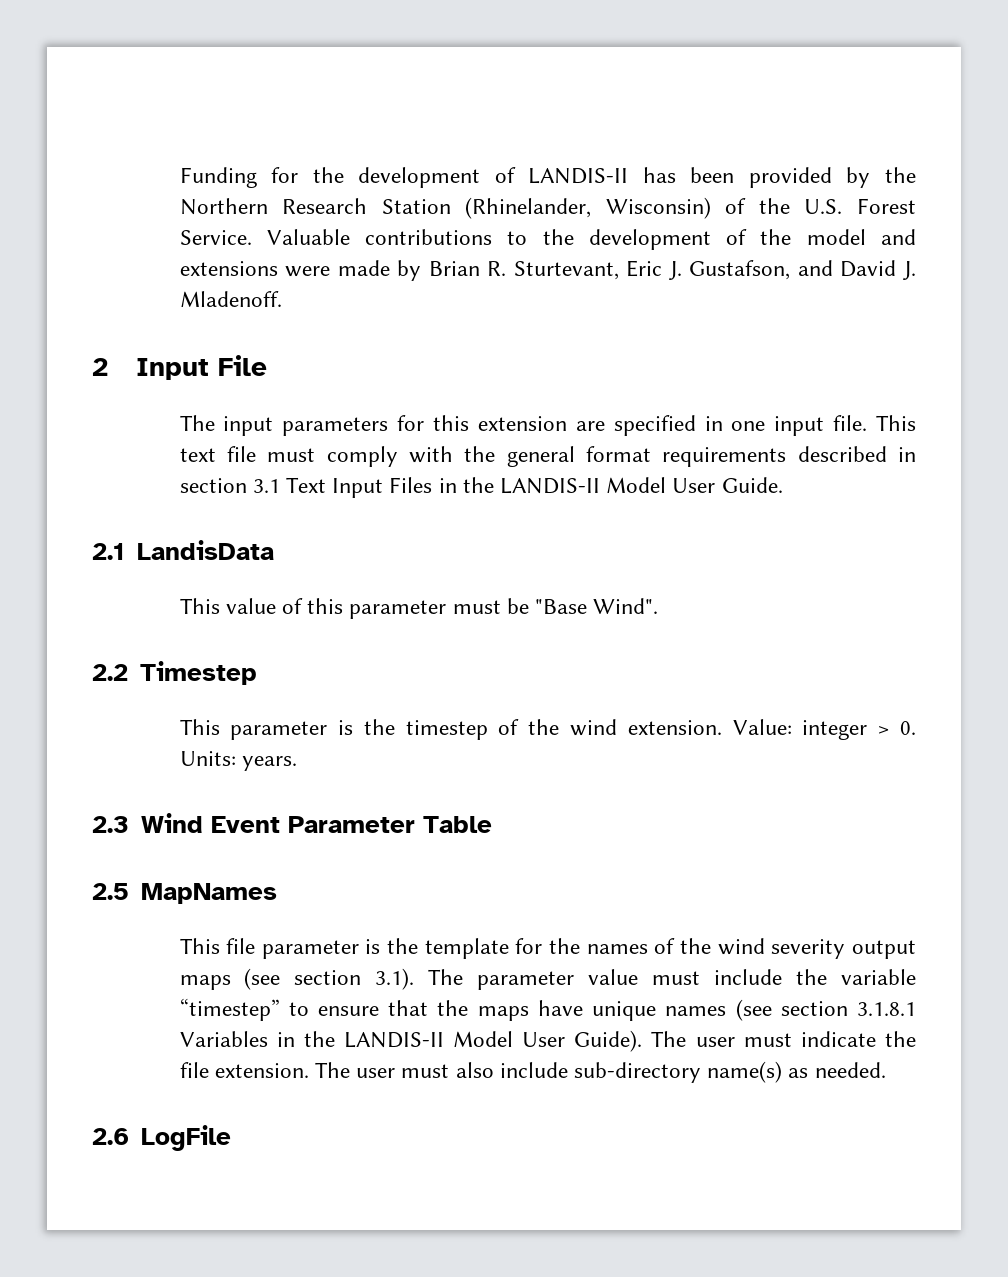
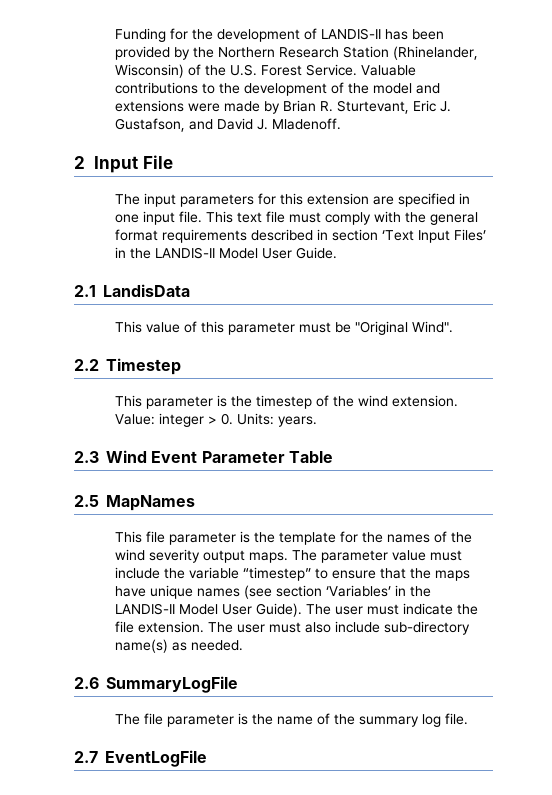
- This text file must comply with the general format requirements described in section 3.1 Text Input Files in the LANDIS-II Model User Guide.
+ This text file must comply with the general format requirements described in section ‘Text Input Files’ in the LANDIS-II Model User Guide.
- This value of this parameter must be "Base Wind".
+ This value of this parameter must be "Original Wind".
- This file parameter is the template for the names of the wind severity output maps (see section 3.1). The parameter value must include the variable “timestep” to ensure that the maps have unique names (see section 3.1.8.1 Variables in the LANDIS-II Model User Guide).
+ This file parameter is the template for the names of the wind severity output maps. The parameter value must include the variable “timestep” to ensure that the maps have unique names (see section ‘Variables’ in the LANDIS-II Model User Guide).
- 2.6 LogFile
+ 2.6 SummaryLogFile
+ The file parameter is the name of the summary log file.
+ 2.7 EventLogFile

